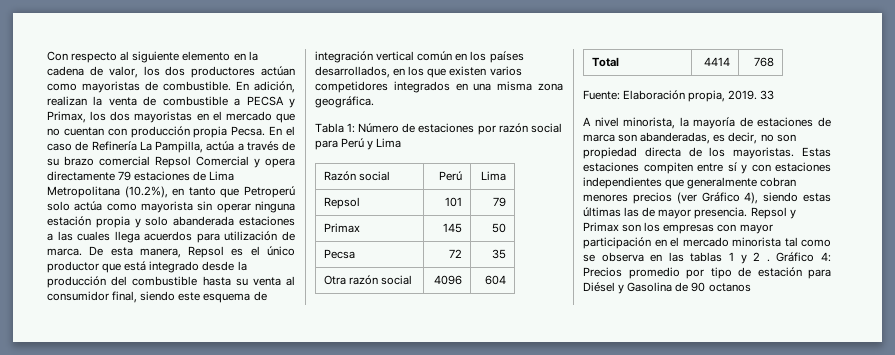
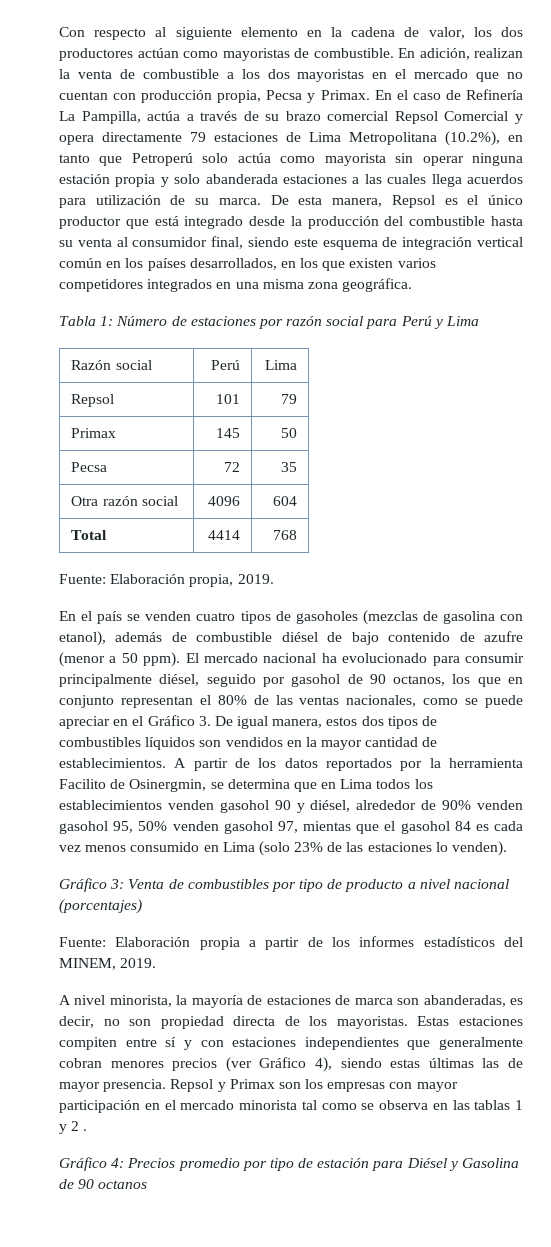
- En adición, realizan la venta de combustible a PECSA y Primax, los dos mayoristas en el mercado que no cuentan con producción propia Pecsa.
+ En adición, realizan la venta de combustible a los dos mayoristas en el mercado que no cuentan con producción propia, Pecsa y Primax.
- En el caso de Refinería La Pampilla, actúa a través de su brazo comercial Repsol Comercial y opera directamente 79 estaciones de Lima Metropolitana (10.2%), en tanto que Petroperú solo actúa como mayorista sin operar ninguna estación propia y solo abanderada estaciones a las cuales llega acuerdos para utilización de marca.
+ En el caso de Refinería La Pampilla, actúa a través de su brazo comercial Repsol Comercial y opera directamente 79 estaciones de Lima Metropolitana (10.2%), en tanto que Petroperú solo actúa como mayorista sin operar ninguna estación propia y solo abanderada estaciones a las cuales llega acuerdos para utilización de su marca.
- Fuente: Elaboración propia, 2019. 33
+ Fuente: Elaboración propia, 2019.
+ En el país se venden cuatro tipos de gasoholes (mezclas de gasolina con etanol), además de combustible diésel de bajo contenido de azufre (menor a 50 ppm). El mercado nacional ha evolucionado para consumir principalmente diésel, seguido por gasohol de 90 octanos, los que en conjunto representan el 80% de las ventas nacionales, como se puede apreciar en el Gráfico 3. De igual manera, estos dos tipos de combustibles líquidos son vendidos en la mayor cantidad de establecimientos. A partir de los datos reportados por la herramienta Facilito de Osinergmin, se determina que en Lima todos los establecimientos venden gasohol 90 y diésel, alrededor de 90% venden gasohol 95, 50% venden gasohol 97, mientas que el gasohol 84 es cada vez menos consumido en Lima (solo 23% de las estaciones lo venden).
+ Gráfico 3: Venta de combustibles por tipo de producto a nivel nacional (porcentajes)
+ Fuente: Elaboración propia a partir de los informes estadísticos del MINEM, 2019.
- Repsol y Primax son los empresas con mayor participación en el mercado minorista tal como se observa en las tablas 1 y 2 . Gráfico 4: Precios promedio por tipo de estación para Diésel y Gasolina de 90 octanos
+ Repsol y Primax son los empresas con mayor participación en el mercado minorista tal como se observa en las tablas 1 y 2 .
+ Gráfico 4: Precios promedio por tipo de estación para Diésel y Gasolina de 90 octanos

